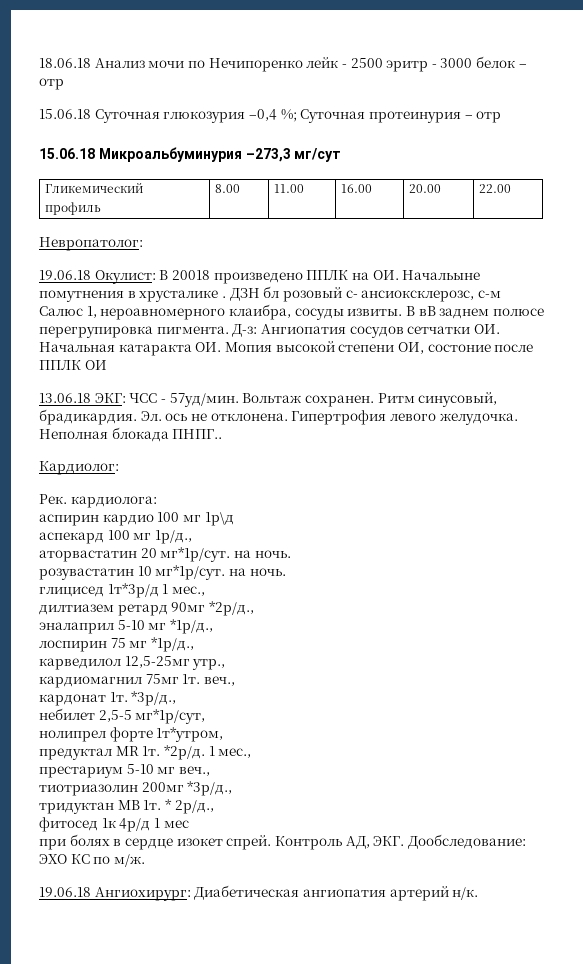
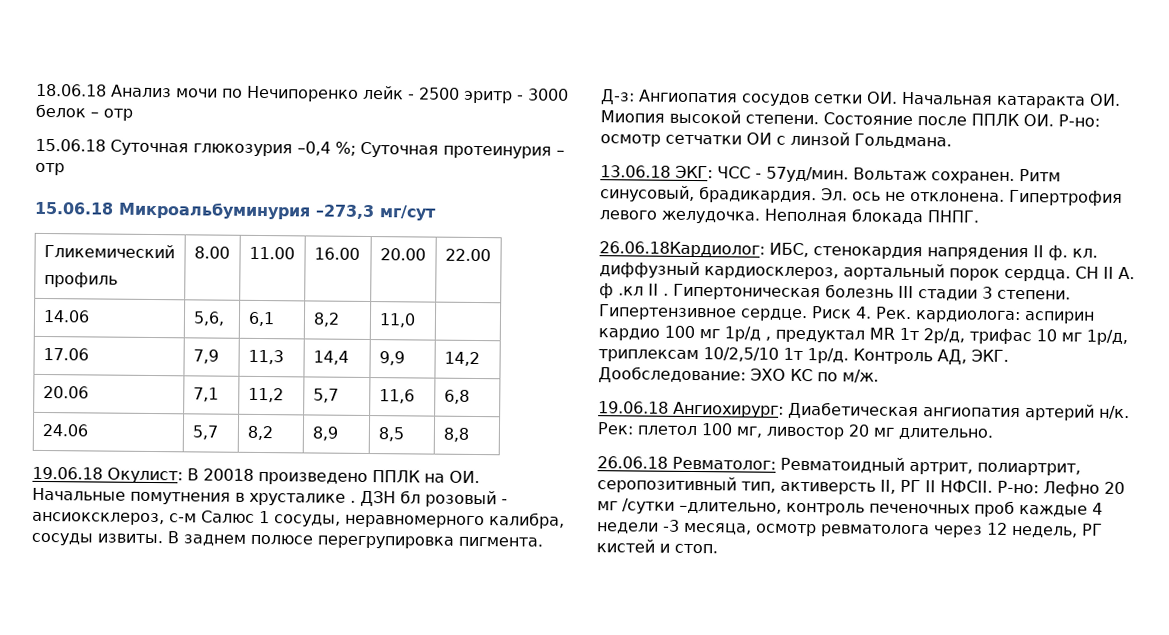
- Невропатолог:
+ 14.06 | 5,6, | 6,1 | 8,2 | 11,0 |
+ 17.06 | 7,9 | 11,3 | 14,4 | 9,9 | 14,2
+ 20.06 | 7,1 | 11,2 | 5,7 | 11,6 | 6,8
+ 24.06 | 5,7 | 8,2 | 8,9 | 8,5 | 8,8
- 19.06.18 Окулист: В 20018 произведено ППЛК на ОИ. Начальыне помутнения в хрусталике .
+ 19.06.18 Окулист: В 20018 произведено ППЛК на ОИ. Начальные помутнения в хрусталике .
- ДЗН бл розовый с- ансиоксклерозс, с-м Салюс 1, нероавномерного клаибра, сосуды извиты.
+ ДЗН бл розовый - ансиоксклероз, с-м Салюс 1 сосуды, неравномерного калибра, сосуды извиты.
- В вВ заднем полюсе перегрупировка пигмента.
+ В заднем полюсе перегрупировка пигмента.
- Д-з: Ангиопатия сосудов сетчатки ОИ. Начальная катаракта ОИ. Мопия высокой степени ОИ, состоние после ППЛК ОИ
+ Д-з: Ангиопатия сосудов сетки ОИ. Начальная катаракта ОИ. Миопия высокой степени. Состояние после ППЛК ОИ. Р-но: осмотр сетчатки ОИ с линзой Гольдмана.
- Неполная блокада ПНПГ..
- Кардиолог:
- Рек. кардиолога:
- аспирин кардио 100 мг 1р\д
- аспекард 100 мг 1р/д.,
- аторвастатин 20 мг*1р/сут. на ночь.
- розувастатин 10 мг*1р/сут. на ночь.
- глицисед 1т*3р/д 1 мес.,
- дилтиазем ретард 90мг *2р/д.,
- эналаприл 5-10 мг *1р/д.,
- лоспирин 75 мг *1р/д.,
- карведилол 12,5-25мг утр.,
- кардиомагнил 75мг 1т. веч.,
- кардонат 1т. *3р/д.,
- небилет 2,5-5 мг*1р/сут,
- нолипрел форте 1т*утром,
- предуктал МR 1т. *2р/д. 1 мес.,
- престариум 5-10 мг веч.,
- тиотриазолин 200мг *3р/д.,
- тридуктан МВ 1т. * 2р/д.,
- фитосед 1к 4р/д 1 мес
- при болях в сердце изокет спрей.
+ Неполная блокада ПНПГ.
+ 26.06.18Кардиолог: ИБС, стенокардия напрядения II ф. кл. диффузный кардиосклероз, аортальный порок сердца. СН II А. ф .кл II . Гипертоническая болезнь III стадии 3 степени. Гипертензивное сердце. Риск 4. Рек. кардиолога: аспирин кардио 100 мг 1р/д , предуктал MR 1т 2р/д, трифас 10 мг 1р/д, триплексам 10/2,5/10 1т 1р/д.
+ Рек: плетол 100 мг, ливостор 20 мг длительно.
+ 26.06.18 Ревматолог: Ревматоидный артрит, полиартрит, серопозитивный тип, активерсть II, РГ II НФСII. Р-но: Лефно 20 мг /сутки –длительно, контроль печеночных проб каждые 4 недели -3 месяца, осмотр ревматолога через 12 недель, РГ кистей и стоп.

